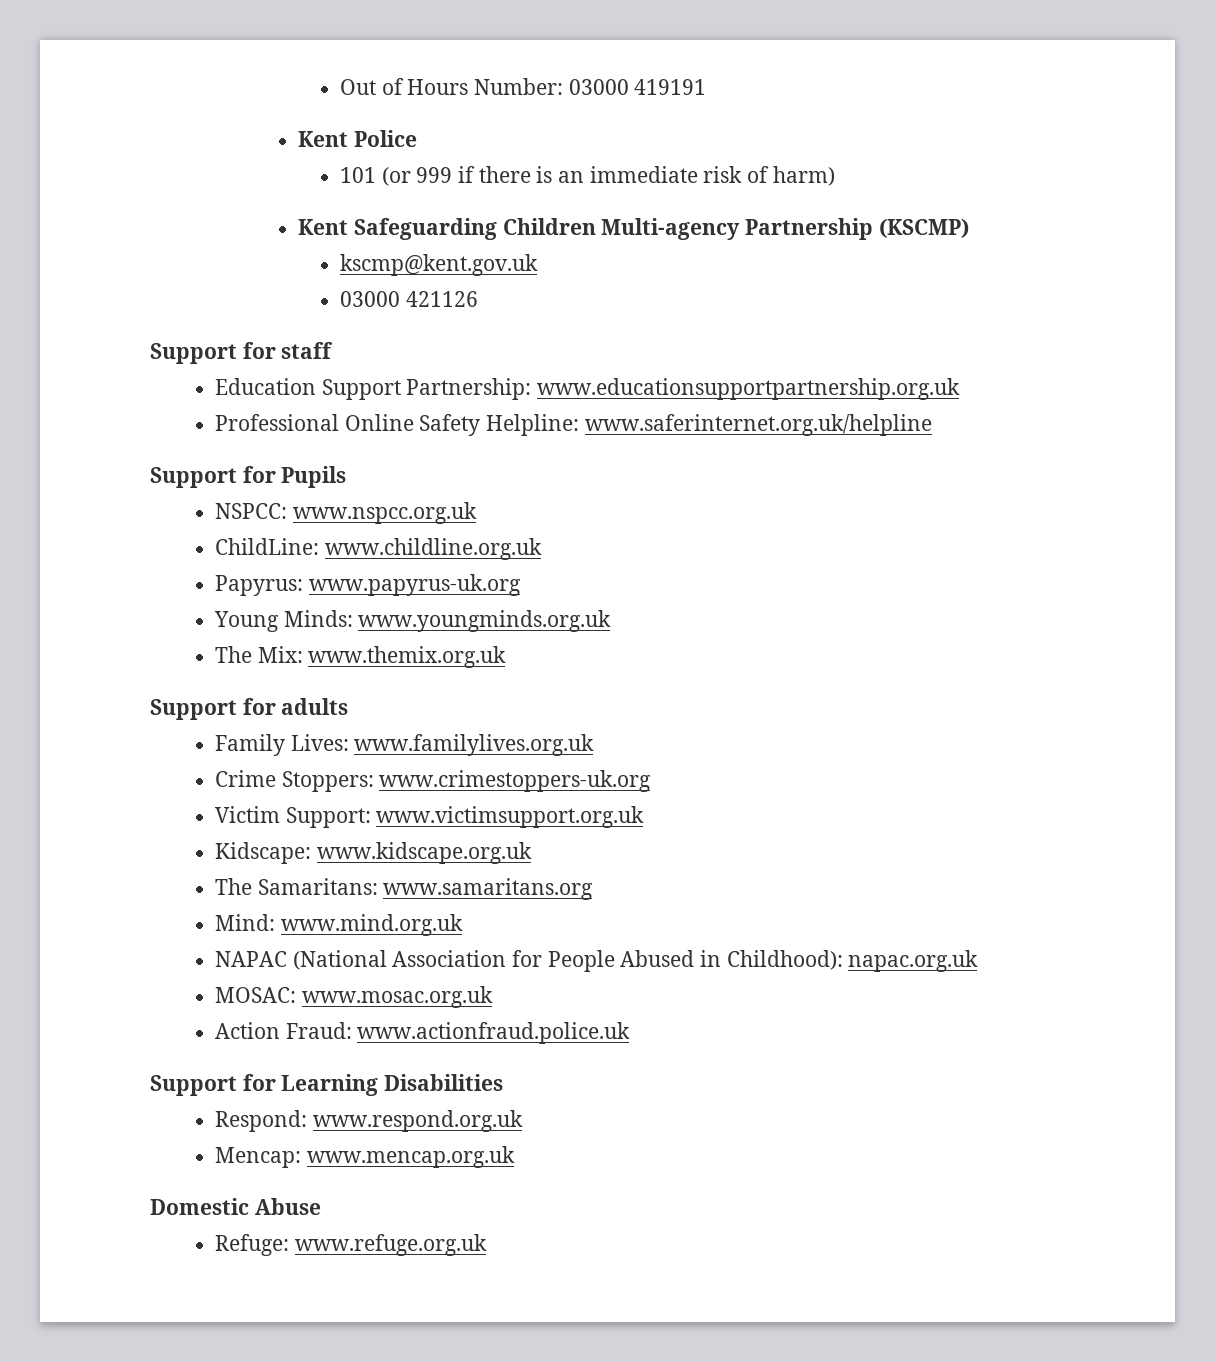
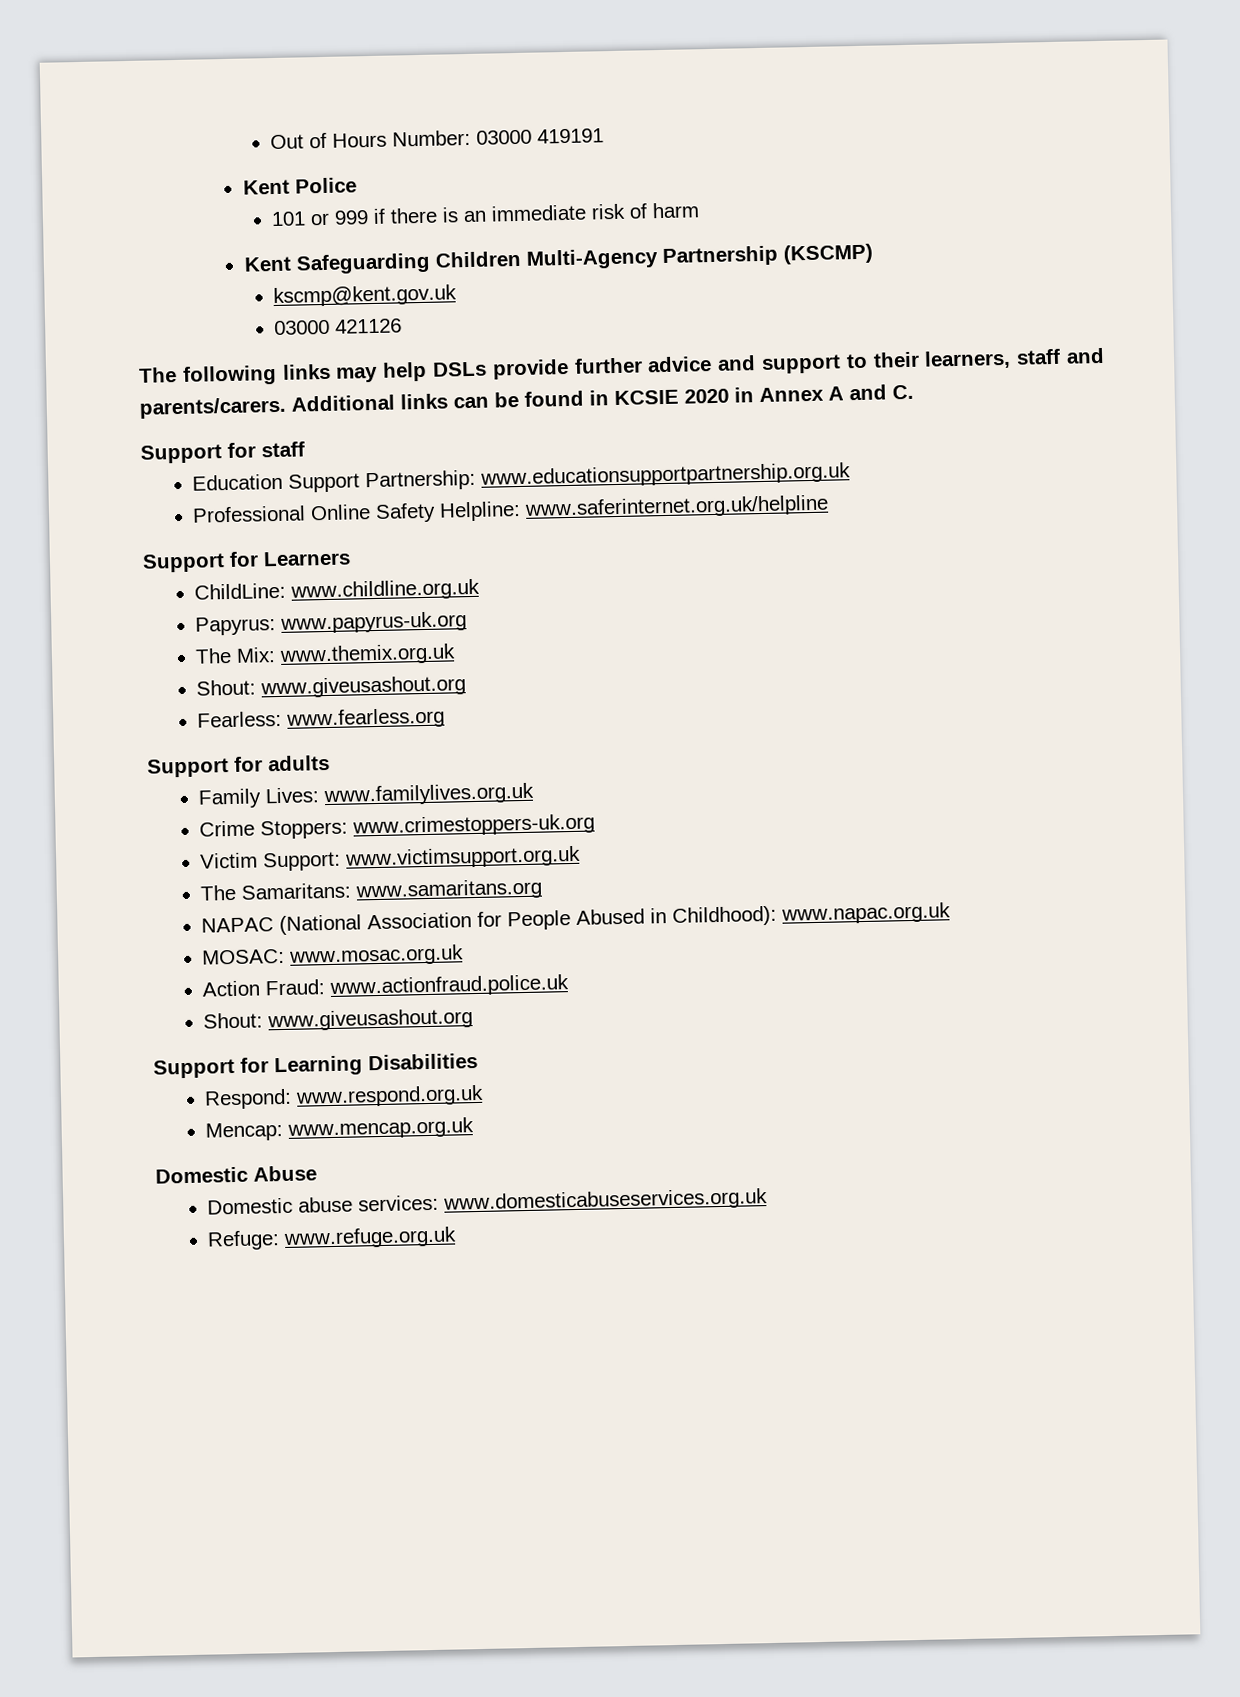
- 101 (or 999 if there is an immediate risk of harm)
+ 101 or 999 if there is an immediate risk of harm
- Kent Safeguarding Children Multi-agency Partnership (KSCMP)
+ Kent Safeguarding Children Multi-Agency Partnership (KSCMP)
+ The following links may help DSLs provide further advice and support to their learners, staff and parents/carers. Additional links can be found in KCSIE 2020 in Annex A and C.
- Support for Pupils
- NSPCC: www.nspcc.org.uk
+ Support for Learners
- Young Minds: www.youngminds.org.uk
  The Mix: www.themix.org.uk
+ Shout: www.giveusashout.org
+ Fearless: www.fearless.org
- Kidscape: www.kidscape.org.uk
- Mind: www.mind.org.uk
- NAPAC (National Association for People Abused in Childhood): napac.org.uk
+ NAPAC (National Association for People Abused in Childhood): www.napac.org.uk
  Action Fraud: www.actionfraud.police.uk
+ Shout: www.giveusashout.org
+ Domestic abuse services: www.domesticabuseservices.org.uk

